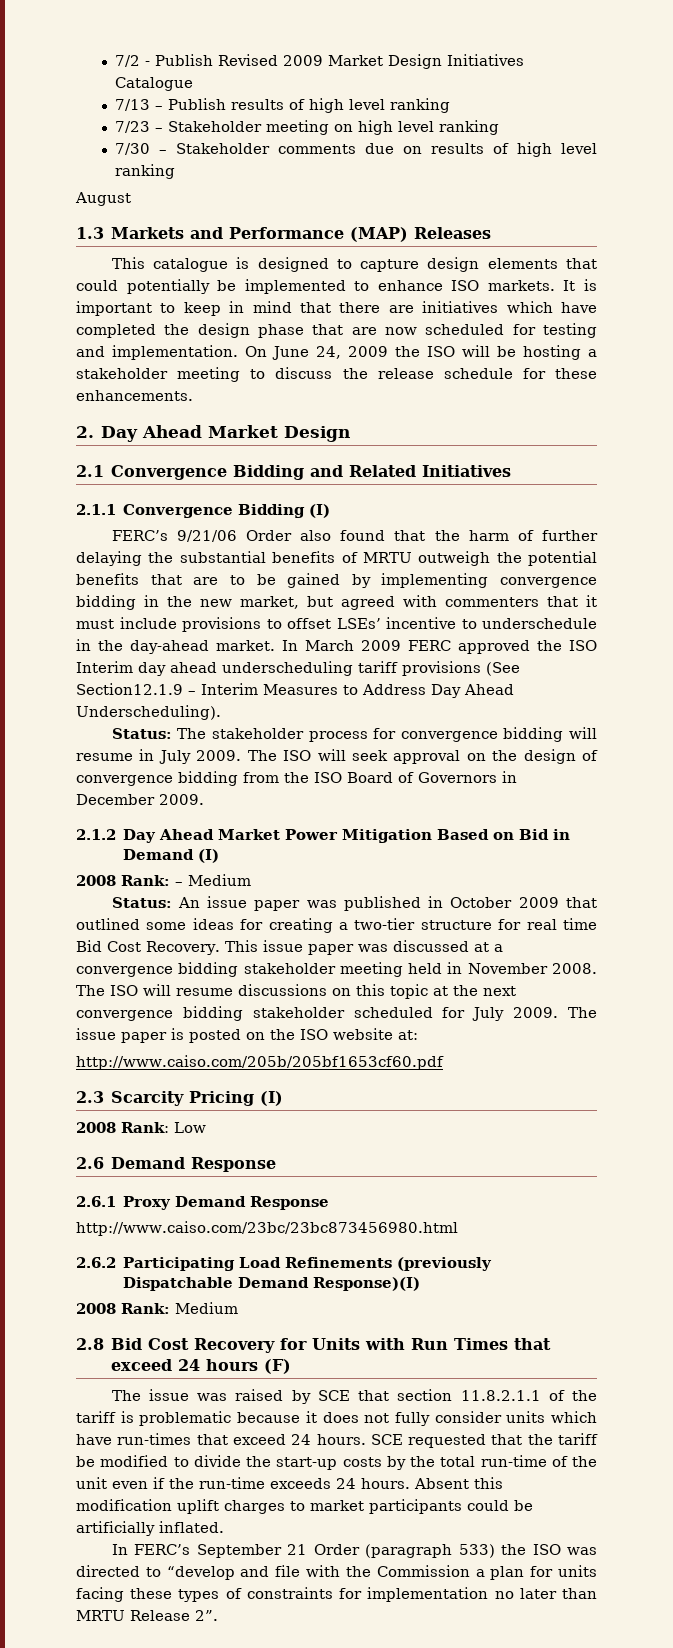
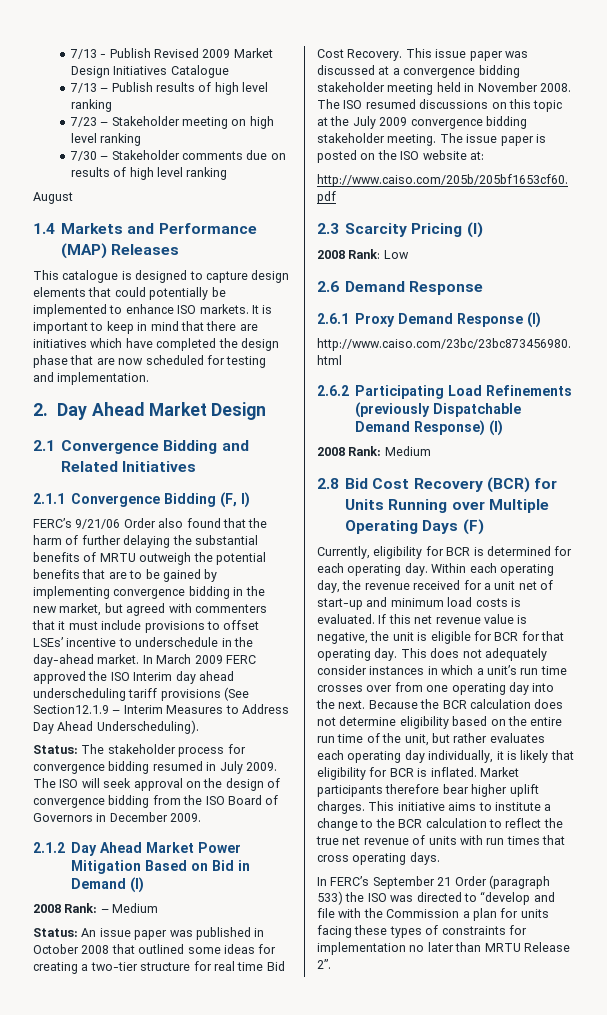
- 7/2 - Publish Revised 2009 Market Design Initiatives Catalogue
+ 7/13 - Publish Revised 2009 Market Design Initiatives Catalogue
- 1.3 Markets and Performance (MAP) Releases
+ 1.4 Markets and Performance (MAP) Releases
- On June 24, 2009 the ISO will be hosting a stakeholder meeting to discuss the release schedule for these enhancements.
- 2.1.1 Convergence Bidding (I)
+ 2.1.1 Convergence Bidding (F, I)
- Status: The stakeholder process for convergence bidding will resume in July 2009.
+ Status: The stakeholder process for convergence bidding resumed in July 2009.
- Status: An issue paper was published in October 2009 that outlined some ideas for creating a two-tier structure for real time Bid Cost Recovery.
+ Status: An issue paper was published in October 2008 that outlined some ideas for creating a two-tier structure for real time Bid Cost Recovery.
- The ISO will resume discussions on this topic at the next convergence bidding stakeholder scheduled for July 2009.
+ The ISO resumed discussions on this topic at the July 2009 convergence bidding stakeholder meeting.
- 2.6.1 Proxy Demand Response
+ 2.6.1 Proxy Demand Response (I)
- 2.6.2 Participating Load Refinements (previously Dispatchable Demand Response)(I)
+ 2.6.2 Participating Load Refinements (previously Dispatchable Demand Response) (I)
- 2.8 Bid Cost Recovery for Units with Run Times that exceed 24 hours (F)
- The issue was raised by SCE that section 11.8.2.1.1 of the tariff is problematic because it does not fully consider units which have run-times that exceed 24 hours. SCE requested that the tariff be modified to divide the start-up costs by the total run-time of the unit even if the run-time exceeds 24 hours. Absent this modification uplift charges to market participants could be artificially inflated.
+ 2.8 Bid Cost Recovery (BCR) for Units Running over Multiple Operating Days (F)
+ Currently, eligibility for BCR is determined for each operating day. Within each operating day, the revenue received for a unit net of start-up and minimum load costs is evaluated. If this net revenue value is negative, the unit is eligible for BCR for that operating day. This does not adequately consider instances in which a unit’s run time crosses over from one operating day into the next. Because the BCR calculation does not determine eligibility based on the entire run time of the unit, but rather evaluates each operating day individually, it is likely that eligibility for BCR is inflated. Market participants therefore bear higher uplift charges. This initiative aims to institute a change to the BCR calculation to reflect the true net revenue of units with run times that cross operating days.

